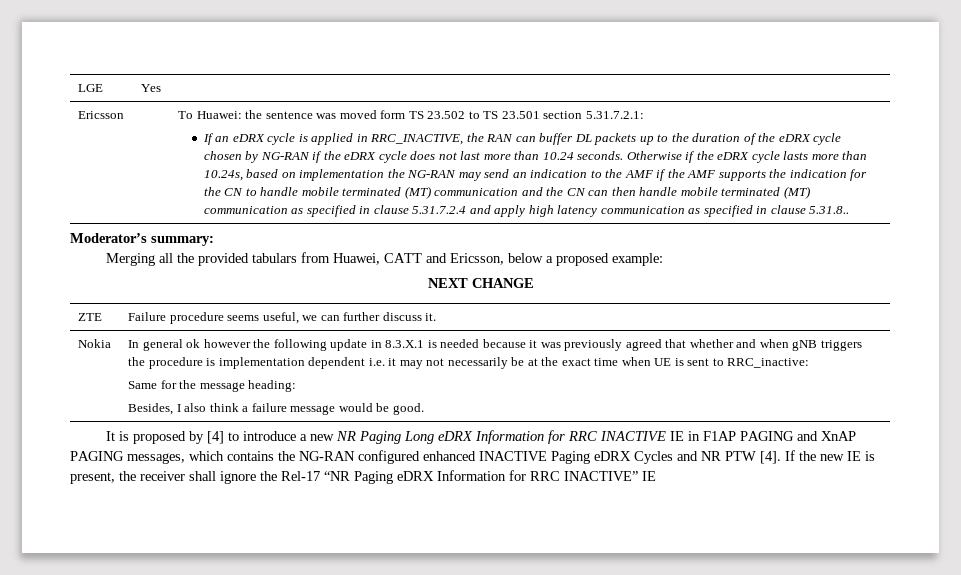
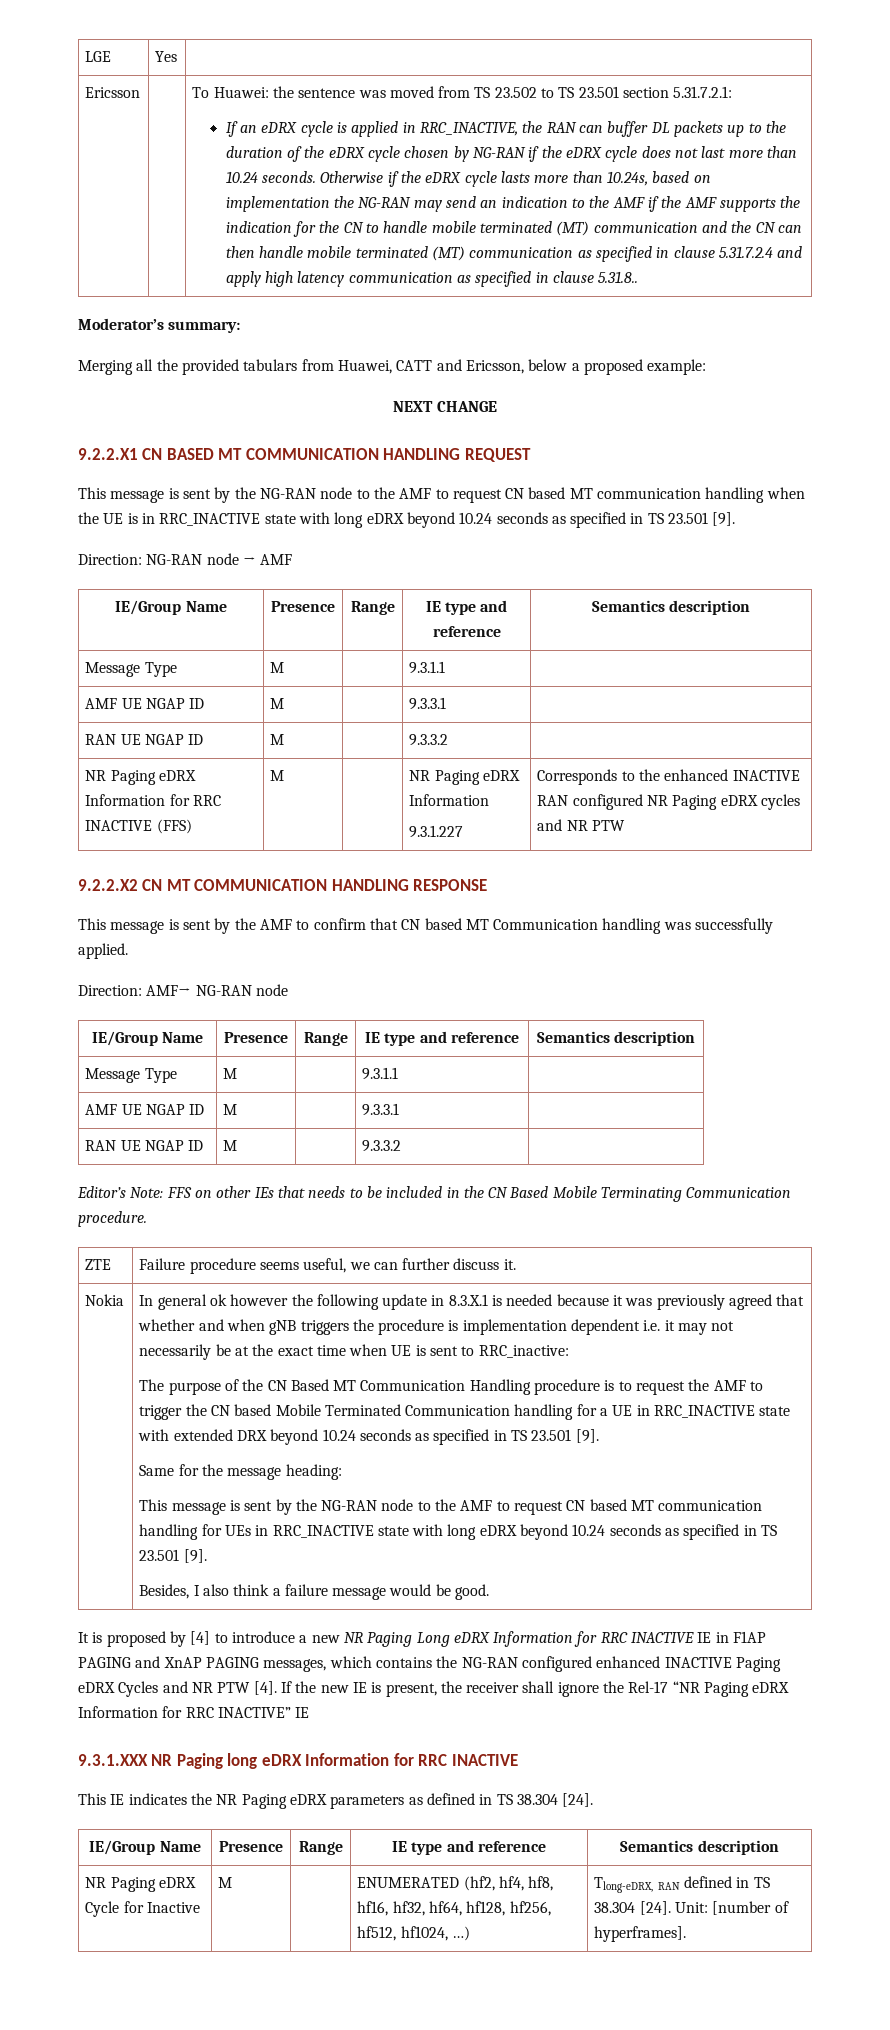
- To Huawei: the sentence was moved form TS 23.502 to TS 23.501 section 5.31.7.2.1:
+ To Huawei: the sentence was moved from TS 23.502 to TS 23.501 section 5.31.7.2.1:
+ 9.2.2.X1 CN BASED MT COMMUNICATION HANDLING REQUEST
+ This message is sent by the NG-RAN node to the AMF to request CN based MT communication handling when the UE is in RRC_INACTIVE state with long eDRX beyond 10.24 seconds as specified in TS 23.501 [9].
+ Direction: NG-RAN node → AMF
+ IE/Group Name | Presence | Range | IE type and reference | Semantics description
+ Message Type | M | | 9.3.1.1 |
+ AMF UE NGAP ID | M | | 9.3.3.1 |
+ RAN UE NGAP ID | M | | 9.3.3.2 |
+ NR Paging eDRX Information for RRC INACTIVE (FFS) | M | | NR Paging eDRX Information
+ 9.3.1.227 | Corresponds to the enhanced INACTIVE RAN configured NR Paging eDRX cycles and NR PTW
+ 9.2.2.X2 CN MT COMMUNICATION HANDLING RESPONSE
+ This message is sent by the AMF to confirm that CN based MT Communication handling was successfully applied.
+ Direction: AMF→ NG-RAN node
+ IE/Group Name | Presence | Range | IE type and reference | Semantics description
+ Message Type | M | | 9.3.1.1 |
+ AMF UE NGAP ID | M | | 9.3.3.1 |
+ RAN UE NGAP ID | M | | 9.3.3.2 |
+ Editor’s Note: FFS on other IEs that needs to be included in the CN Based Mobile Terminating Communication procedure.
+ The purpose of the CN Based MT Communication Handling procedure is to request the AMF to trigger the CN based Mobile Terminated Communication handling for a UE in RRC_INACTIVE state with extended DRX beyond 10.24 seconds as specified in TS 23.501 [9].
+ This message is sent by the NG-RAN node to the AMF to request CN based MT communication handling for UEs in RRC_INACTIVE state with long eDRX beyond 10.24 seconds as specified in TS 23.501 [9].
+ 9.3.1.XXX NR Paging long eDRX Information for RRC INACTIVE
+ This IE indicates the NR Paging eDRX parameters as defined in TS 38.304 [24].
+ IE/Group Name | Presence | Range | IE type and reference | Semantics description
+ NR Paging eDRX Cycle for Inactive | M | | ENUMERATED (hf2, hf4, hf8, hf16, hf32, hf64, hf128, hf256, hf512, hf1024, …) | Tlong-eDRX, RAN defined in TS 38.304 [24]. Unit: [number of hyperframes].

